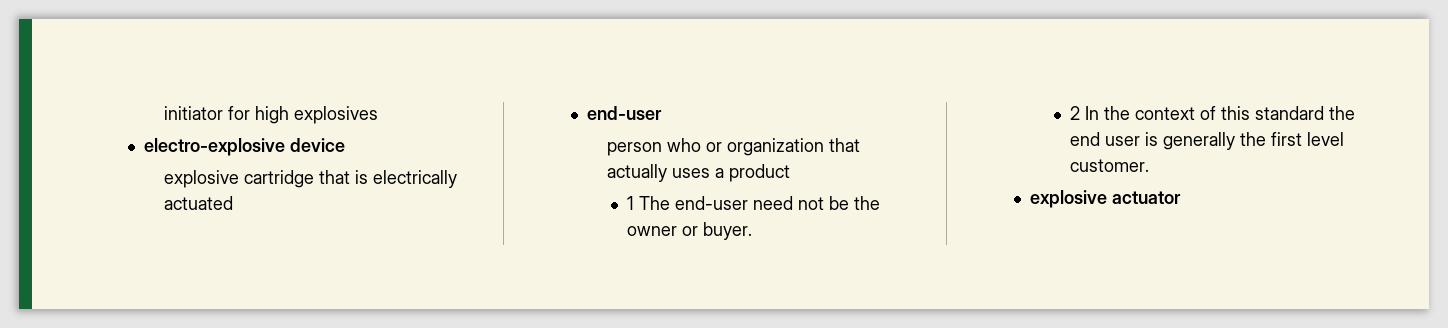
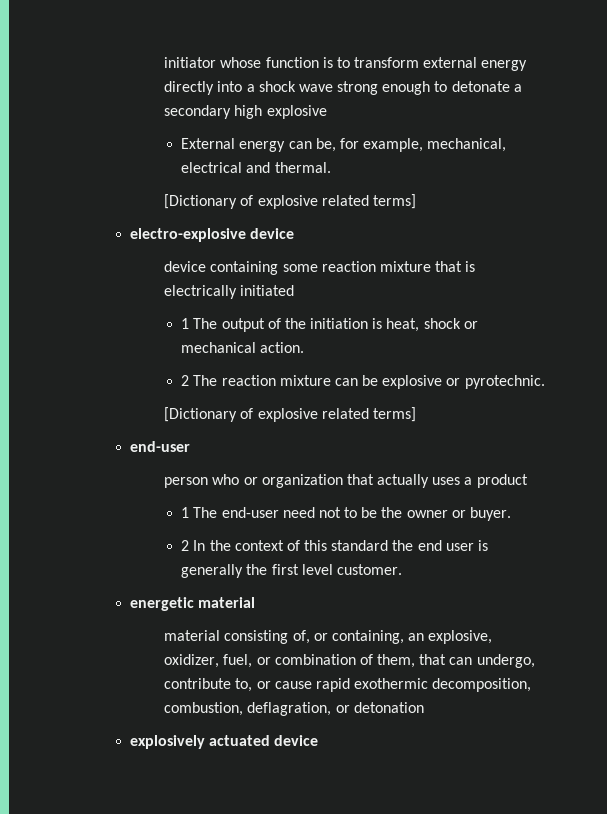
- initiator for high explosives
+ initiator whose function is to transform external energy directly into a shock wave strong enough to detonate a secondary high explosive
+ External energy can be, for example, mechanical, electrical and thermal.
+ [Dictionary of explosive related terms]
  electro-explosive device
- explosive cartridge that is electrically actuated
+ device containing some reaction mixture that is electrically initiated
+ 1 The output of the initiation is heat, shock or mechanical action.
+ 2 The reaction mixture can be explosive or pyrotechnic.
+ [Dictionary of explosive related terms]
- 1 The end-user need not be the owner or buyer.
+ 1 The end-user need not to be the owner or buyer.
- explosive actuator
+ energetic material
+ material consisting of, or containing, an explosive, oxidizer, fuel, or combination of them, that can undergo, contribute to, or cause rapid exothermic decomposition, combustion, deflagration, or detonation
+ explosively actuated device

